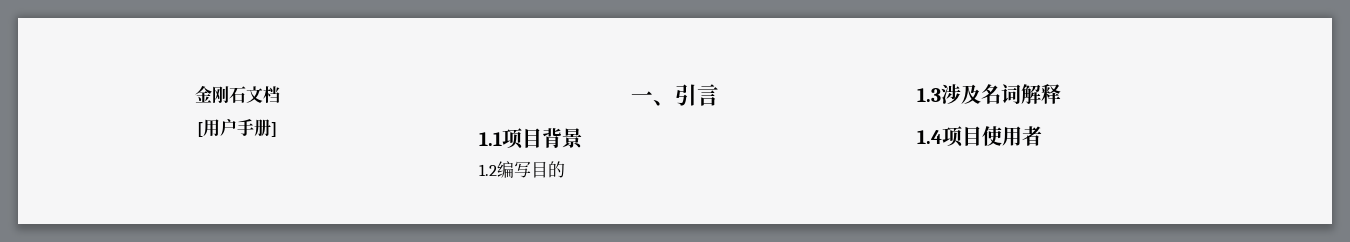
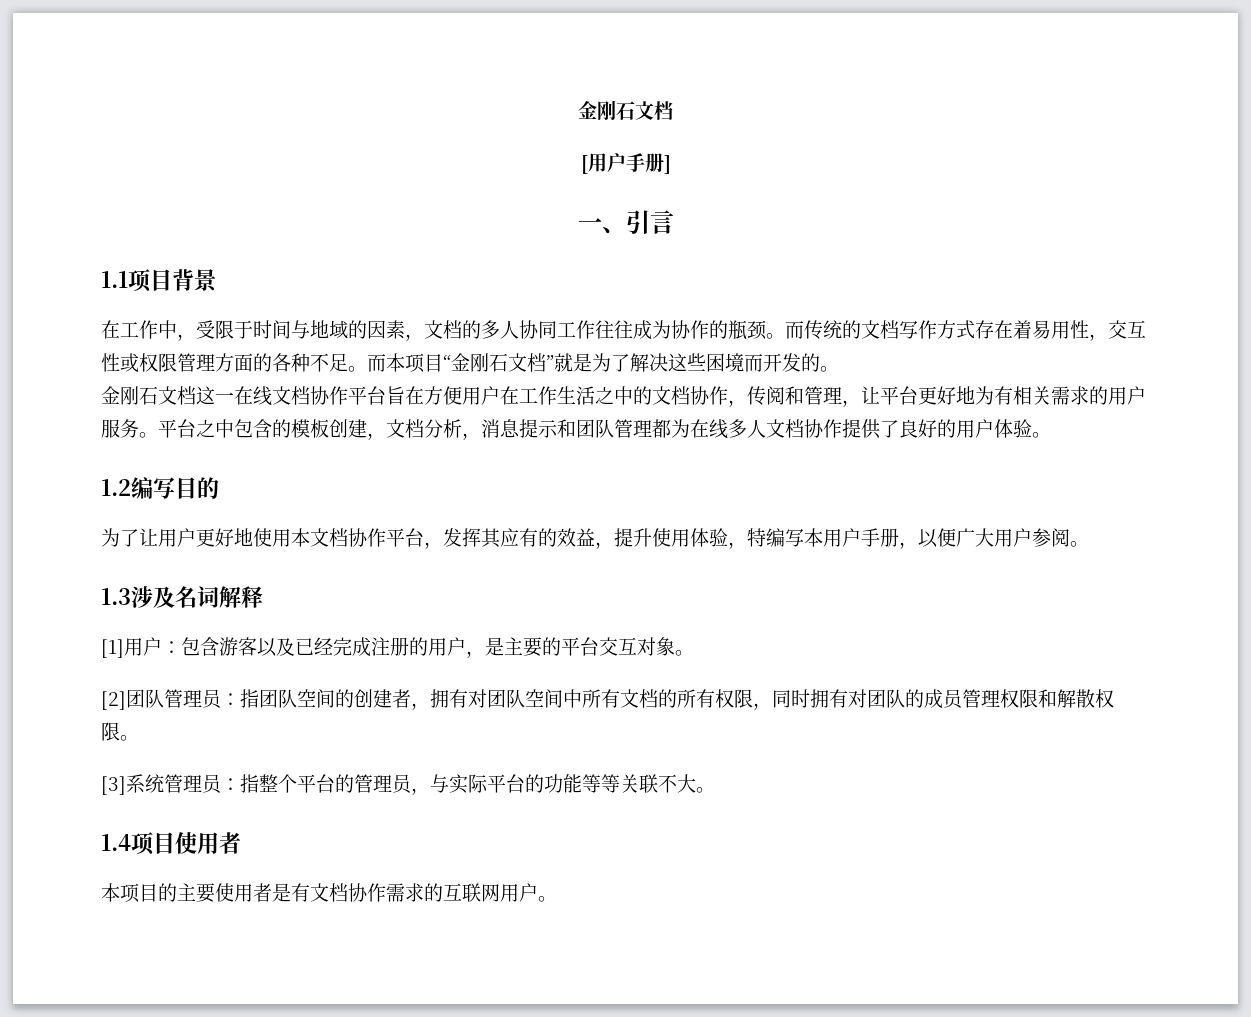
+ 在工作中，受限于时间与地域的因素，文档的多人协同工作往往成为协作的瓶颈。而传统的文档写作方式存在着易用性，交互性或权限管理方面的各种不足。而本项目“金刚石文档”就是为了解决这些困境而开发的。
+ 金刚石文档这一在线文档协作平台旨在方便用户在工作生活之中的文档协作，传阅和管理，让平台更好地为有相关需求的用户服务。平台之中包含的模板创建，文档分析，消息提示和团队管理都为在线多人文档协作提供了良好的用户体验。
  1.2编写目的
+ 为了让用户更好地使用本文档协作平台，发挥其应有的效益，提升使用体验，特编写本用户手册，以便广大用户参阅。
  1.3涉及名词解释
+ [1]用户：包含游客以及已经完成注册的用户，是主要的平台交互对象。
+ [2]团队管理员：指团队空间的创建者，拥有对团队空间中所有文档的所有权限，同时拥有对团队的成员管理权限和解散权限。
+ [3]系统管理员：指整个平台的管理员，与实际平台的功能等等关联不大。
  1.4项目使用者
+ 本项目的主要使用者是有文档协作需求的互联网用户。

